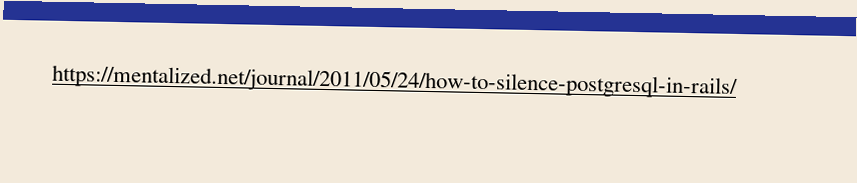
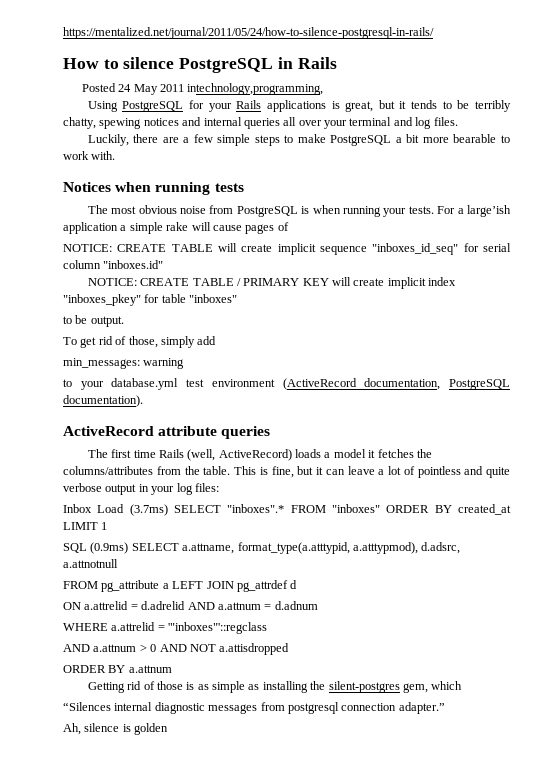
+ How to silence PostgreSQL in Rails
+ Posted 24 May 2011 intechnology,programming,
+ Using PostgreSQL for your Rails applications is great, but it tends to be terribly chatty, spewing notices and internal queries all over your terminal and log files.
+ Luckily, there are a few simple steps to make PostgreSQL a bit more bearable to work with.
+ Notices when running tests
+ The most obvious noise from PostgreSQL is when running your tests. For a large’ish application a simple rake will cause pages of
+ NOTICE: CREATE TABLE will create implicit sequence "inboxes_id_seq" for serial column "inboxes.id"
+ NOTICE: CREATE TABLE / PRIMARY KEY will create implicit index "inboxes_pkey" for table "inboxes"
+ to be output.
+ To get rid of those, simply add
+ min_messages: warning
+ to your database.yml test environment (ActiveRecord documentation, PostgreSQL documentation).
+ ActiveRecord attribute queries
+ The first time Rails (well, ActiveRecord) loads a model it fetches the columns/attributes from the table. This is fine, but it can leave a lot of pointless and quite verbose output in your log files:
+ Inbox Load (3.7ms) SELECT "inboxes".* FROM "inboxes" ORDER BY created_at LIMIT 1
+ SQL (0.9ms) SELECT a.attname, format_type(a.atttypid, a.atttypmod), d.adsrc, a.attnotnull
+ FROM pg_attribute a LEFT JOIN pg_attrdef d
+ ON a.attrelid = d.adrelid AND a.attnum = d.adnum
+ WHERE a.attrelid = '"inboxes"'::regclass
+ AND a.attnum > 0 AND NOT a.attisdropped
+ ORDER BY a.attnum
+ Getting rid of those is as simple as installing the silent-postgres gem, which
+ “Silences internal diagnostic messages from postgresql connection adapter.”
+ Ah, silence is golden

